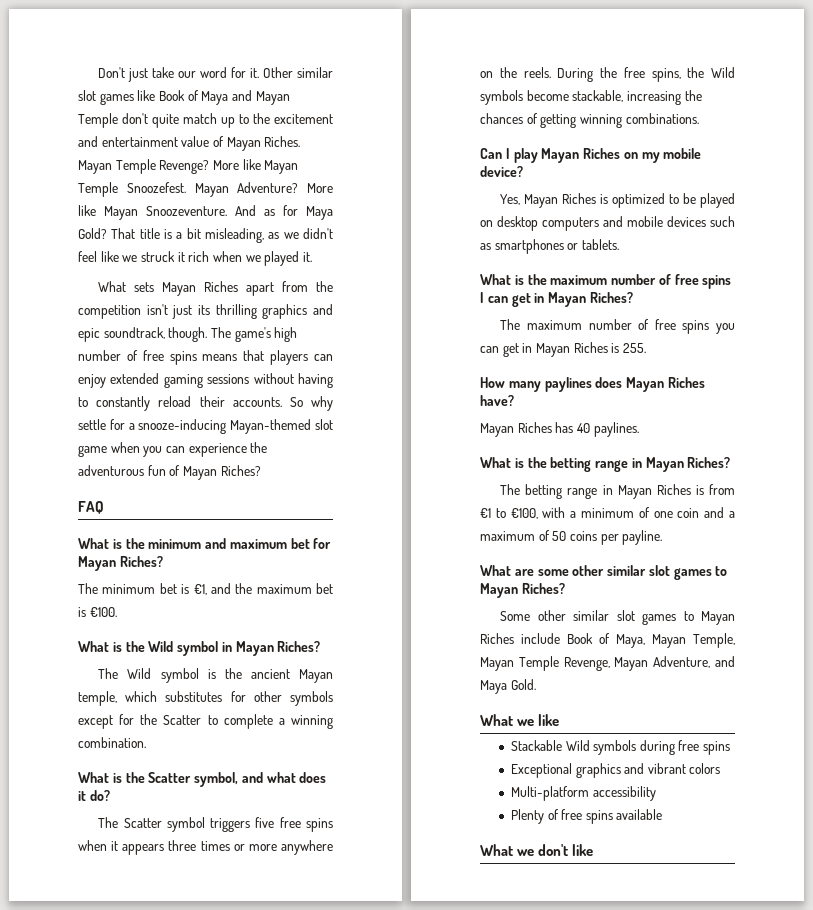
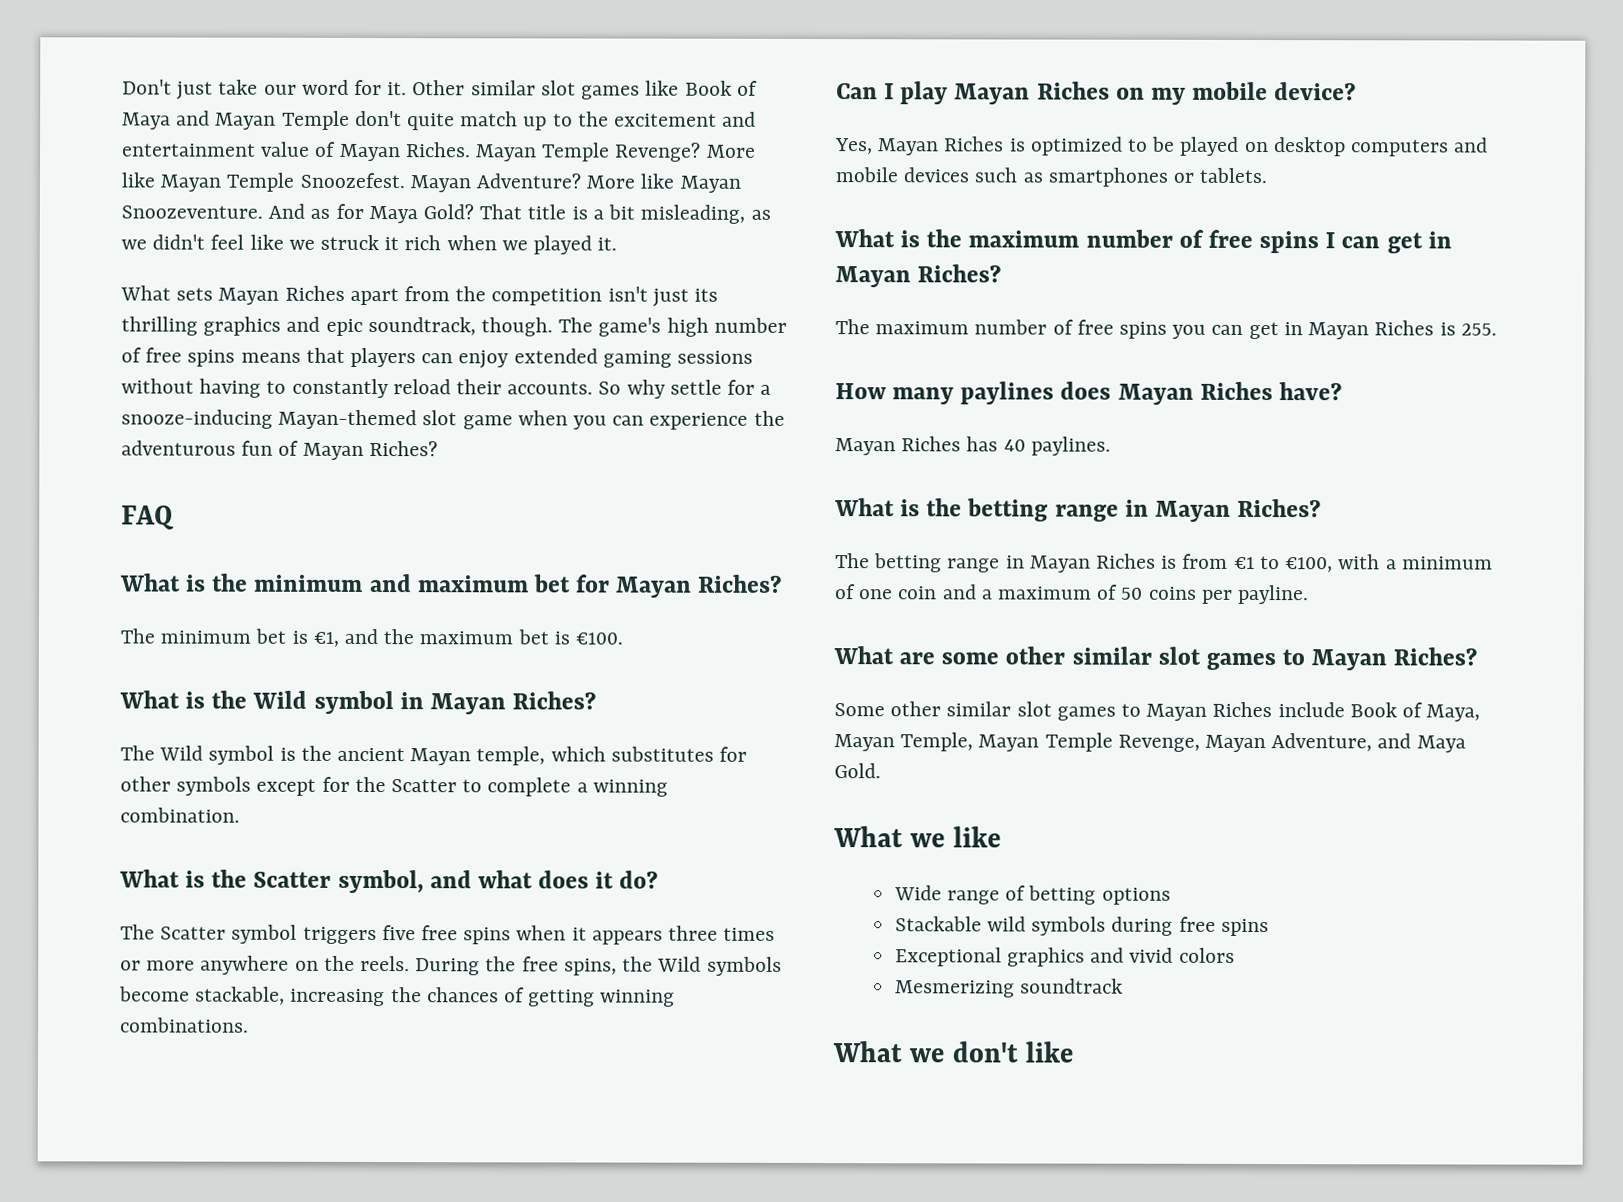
+ Wide range of betting options
- Stackable Wild symbols during free spins
+ Stackable wild symbols during free spins
- Exceptional graphics and vibrant colors
+ Exceptional graphics and vivid colors
- Multi-platform accessibility
- Plenty of free spins available
+ Mesmerizing soundtrack

